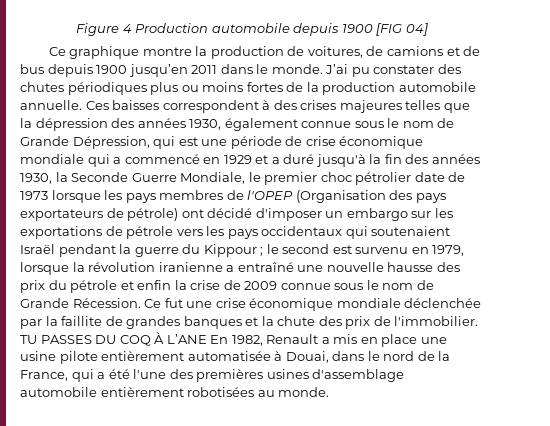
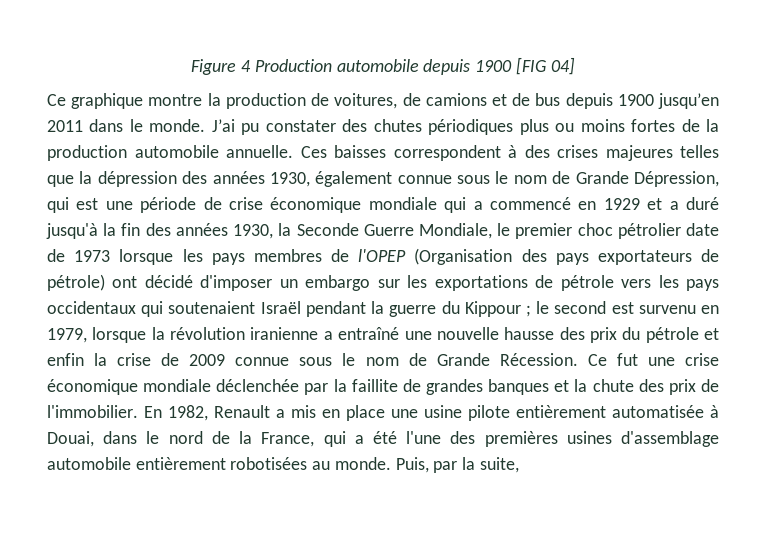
- TU PASSES DU COQ À L’ANE En 1982, Renault a mis en place une usine pilote entièrement automatisée à Douai, dans le nord de la France, qui a été l'une des premières usines d'assemblage automobile entièrement robotisées au monde.
+ En 1982, Renault a mis en place une usine pilote entièrement automatisée à Douai, dans le nord de la France, qui a été l'une des premières usines d'assemblage automobile entièrement robotisées au monde.
+ Puis, par la suite,

